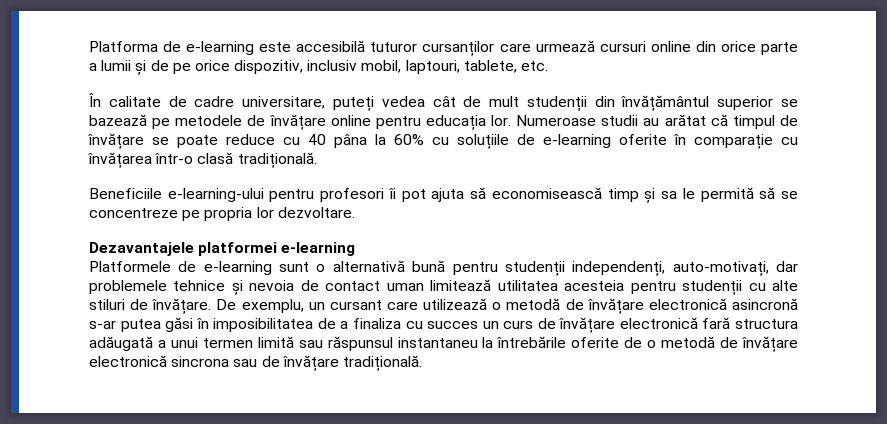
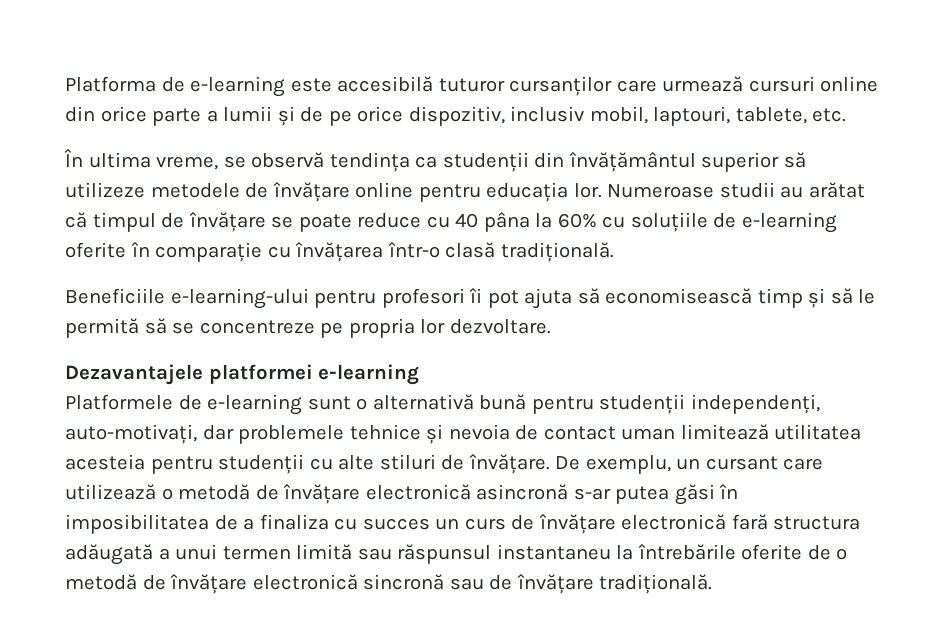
- În calitate de cadre universitare, puteți vedea cât de mult studenții din învățământul superior se bazează pe metodele de învățare online pentru educația lor.
+ În ultima vreme, se observă tendința ca studenții din învățământul superior să utilizeze metodele de învățare online pentru educația lor.
- Beneficiile e-learning-ului pentru profesori îi pot ajuta să economisească timp și sa le permită să se concentreze pe propria lor dezvoltare.
+ Beneficiile e-learning-ului pentru profesori îi pot ajuta să economisească timp și să le permită să se concentreze pe propria lor dezvoltare.
- De exemplu, un cursant care utilizează o metodă de învățare electronică asincronă s-ar putea găsi în imposibilitatea de a finaliza cu succes un curs de învățare electronică fară structura adăugată a unui termen limită sau răspunsul instantaneu la întrebările oferite de o metodă de învățare electronică sincrona sau de învățare tradițională.
+ De exemplu, un cursant care utilizează o metodă de învățare electronică asincronă s-ar putea găsi în imposibilitatea de a finaliza cu succes un curs de învățare electronică fară structura adăugată a unui termen limită sau răspunsul instantaneu la întrebările oferite de o metodă de învățare electronică sincronă sau de învățare tradițională.

